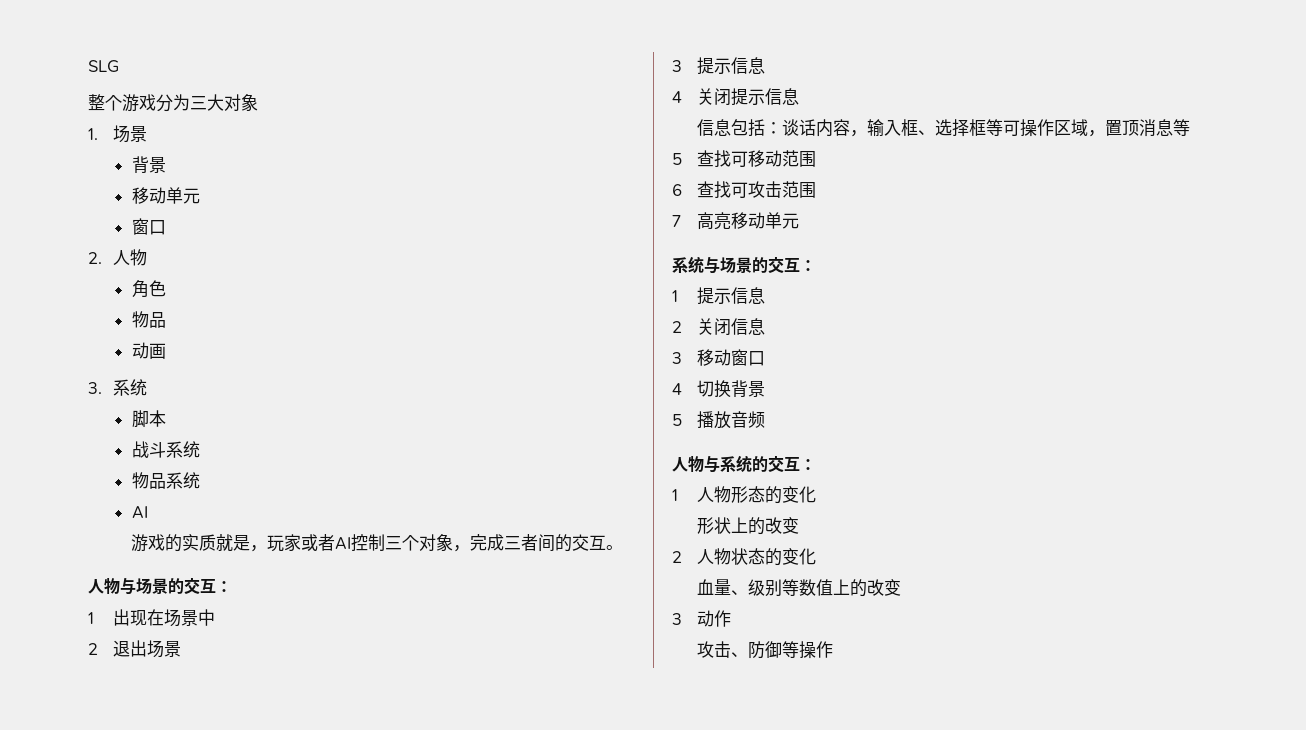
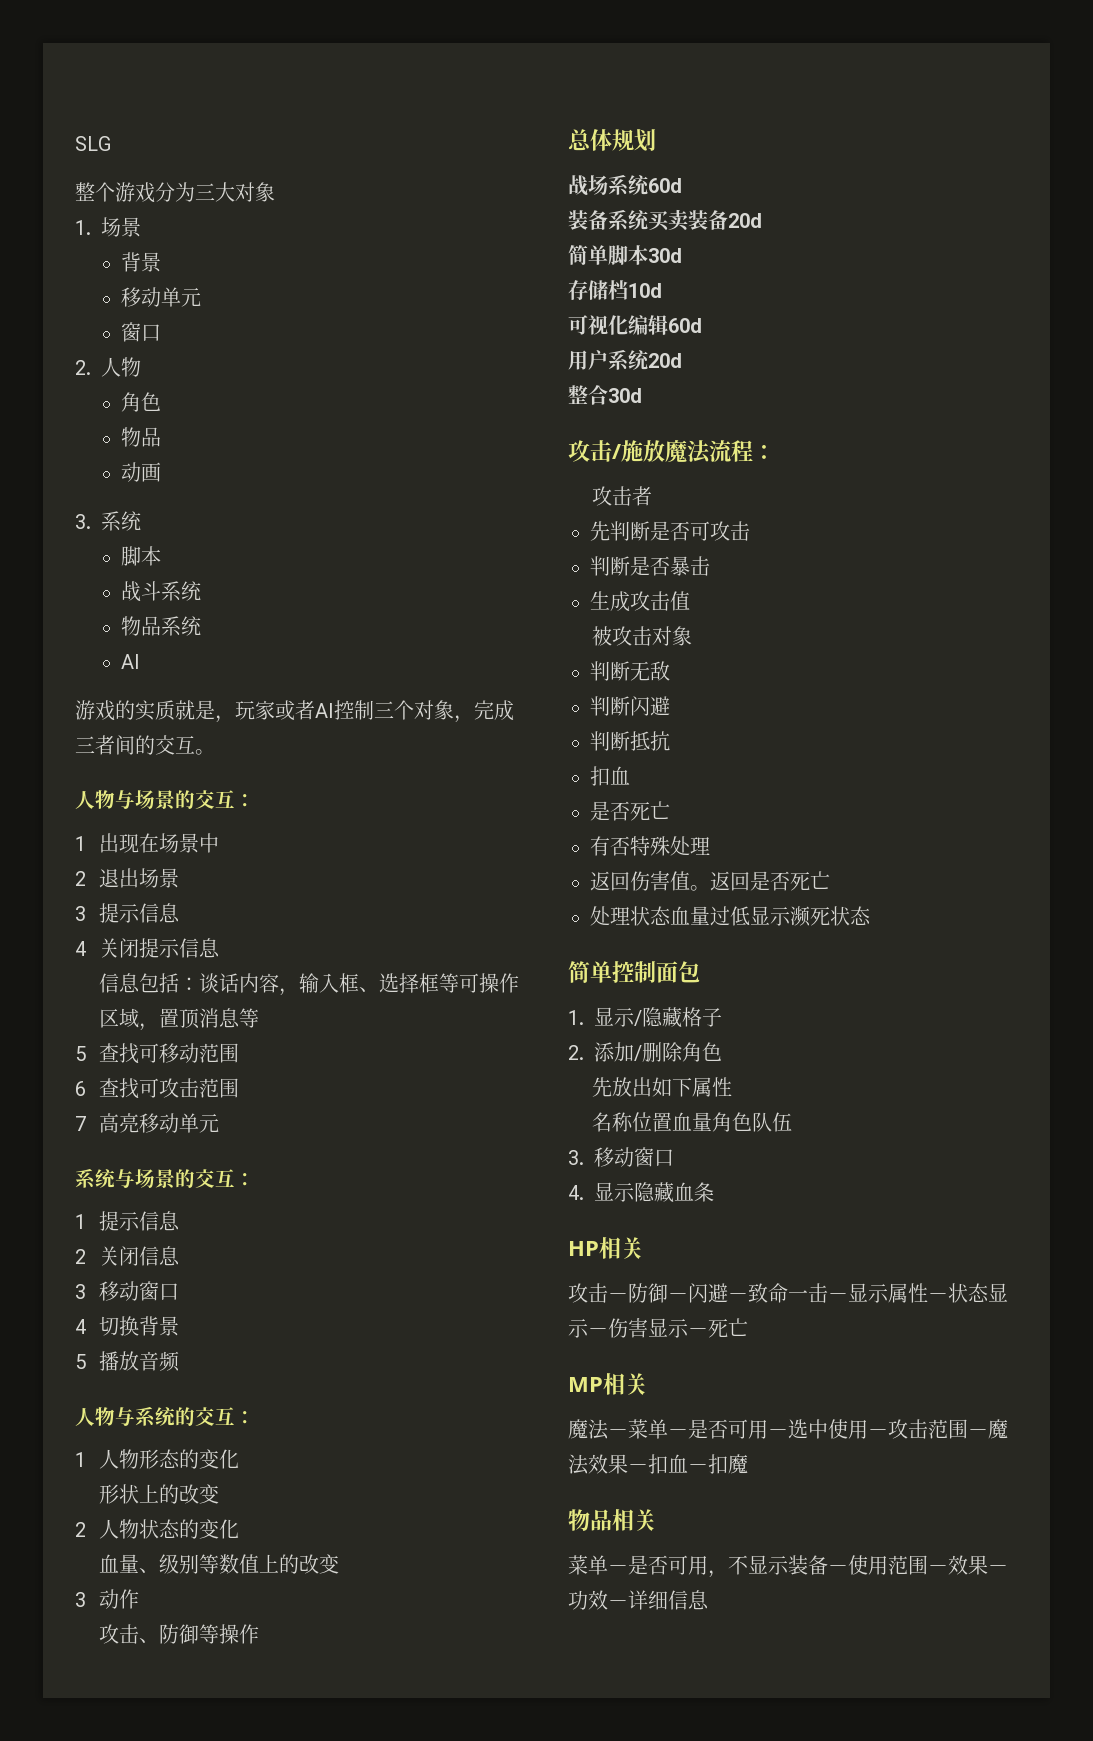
+ 总体规划
+ 战场系统60d
+ 装备系统买卖装备20d
+ 简单脚本30d
+ 存储档10d
+ 可视化编辑60d
+ 用户系统20d
+ 整合30d
+ 攻击/施放魔法流程：
+ 攻击者
+ 先判断是否可攻击
+ 判断是否暴击
+ 生成攻击值
+ 被攻击对象
+ 判断无敌
+ 判断闪避
+ 判断抵抗
+ 扣血
+ 是否死亡
+ 有否特殊处理
+ 返回伤害值。返回是否死亡
+ 处理状态血量过低显示濒死状态
+ 简单控制面包
+ 1.显示/隐藏格子
+ 2.添加/删除角色
+ 先放出如下属性
+ 名称位置血量角色队伍
+ 3.移动窗口
+ 4.显示隐藏血条
+ HP相关
+ 攻击－防御－闪避－致命一击－显示属性－状态显示－伤害显示－死亡
+ MP相关
+ 魔法－菜单－是否可用－选中使用－攻击范围－魔法效果－扣血－扣魔
+ 物品相关
+ 菜单－是否可用，不显示装备－使用范围－效果－功效－详细信息

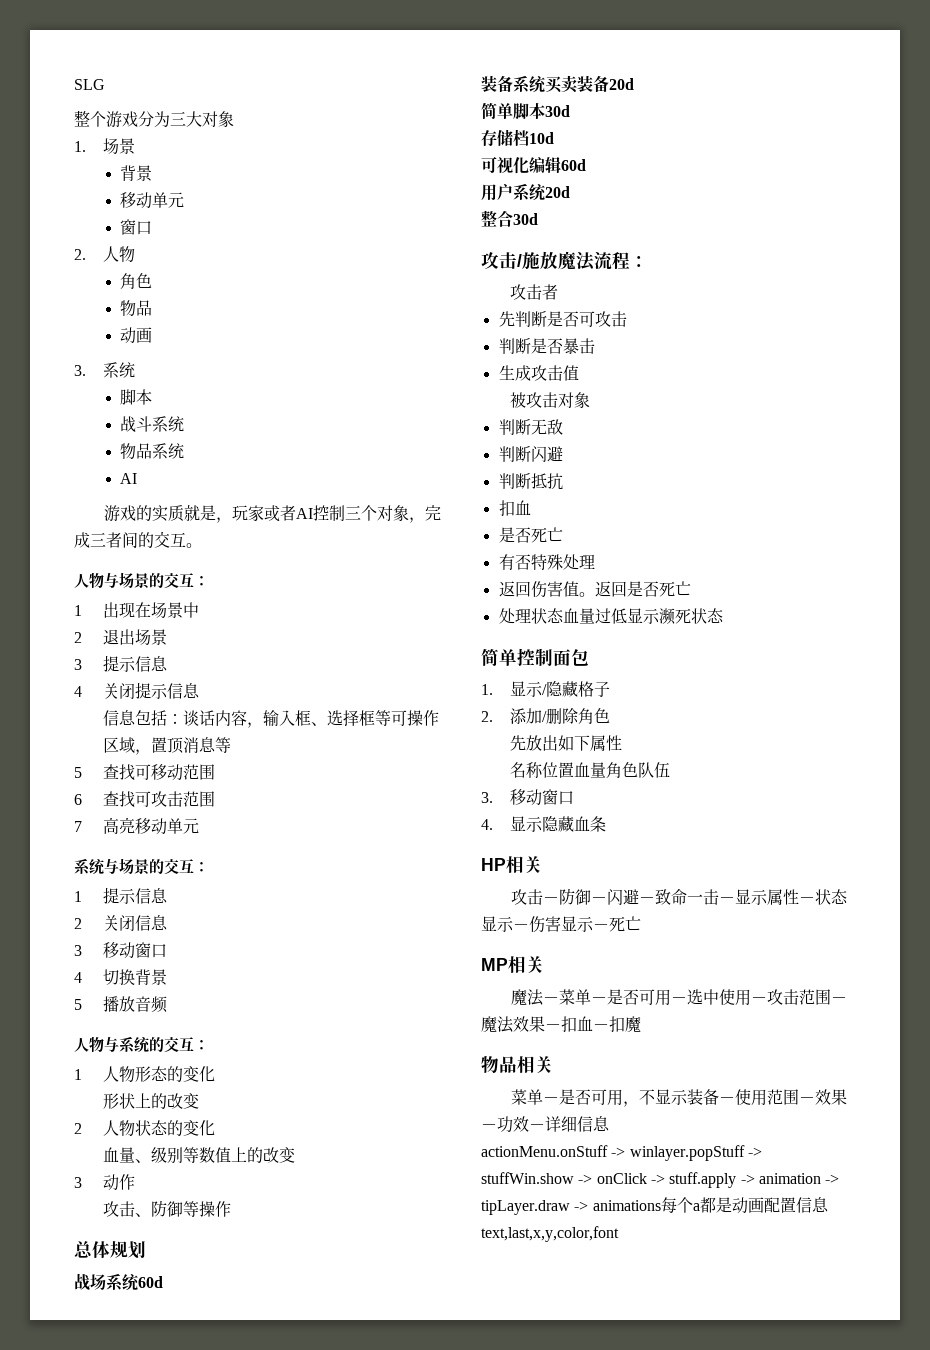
+ actionMenu.onStuff -> winlayer.popStuff -> stuffWin.show -> onClick -> stuff.apply -> animation -> tipLayer.draw -> animations每个a都是动画配置信息text,last,x,y,color,font

